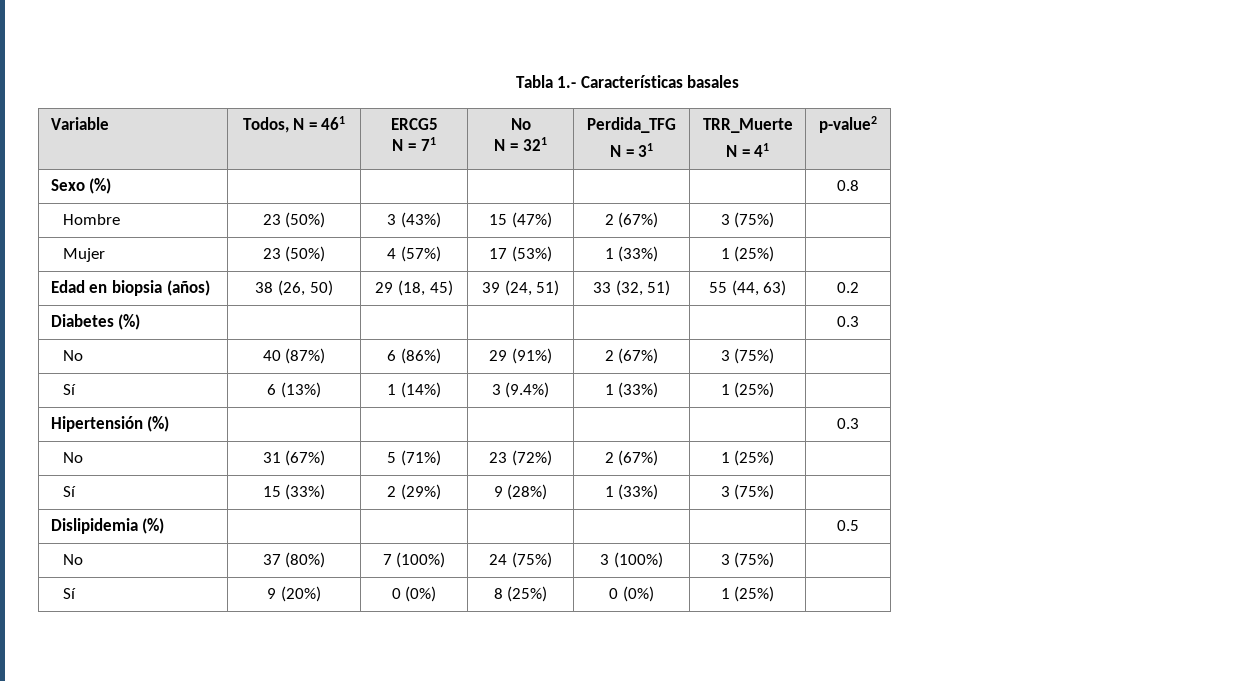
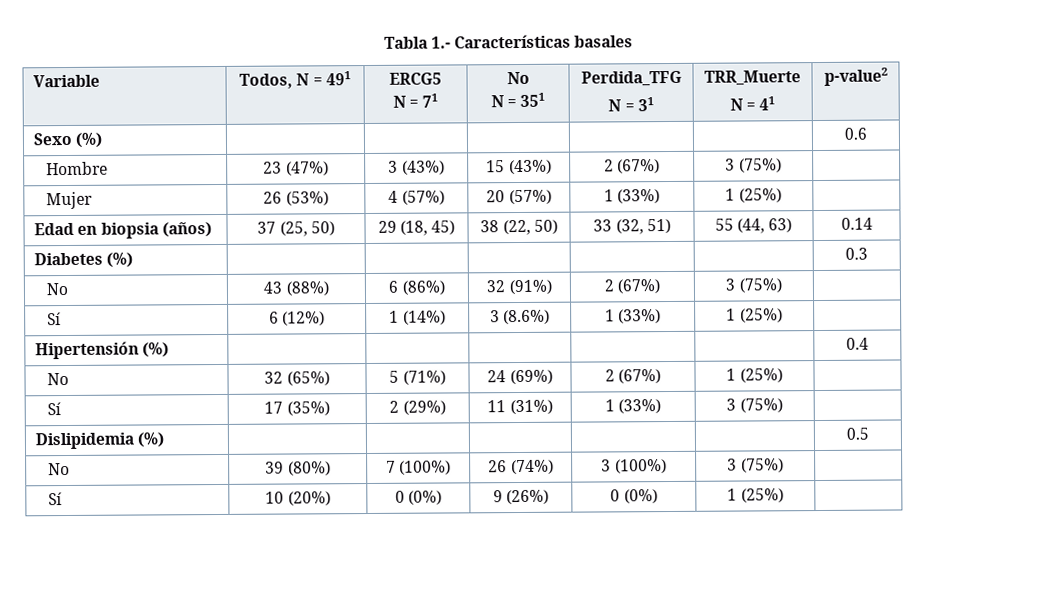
- Variable | Todos, N = 461 | ERCG5
+ Variable | Todos, N = 491 | ERCG5
  N = 71 | No
- N = 321 | Perdida_TFG
+ N = 351 | Perdida_TFG
- Sexo (%) | | | | | | 0.8
+ Sexo (%) | | | | | | 0.6
- Hombre | 23 (50%) | 3 (43%) | 15 (47%) | 2 (67%) | 3 (75%) |
+ Hombre | 23 (47%) | 3 (43%) | 15 (43%) | 2 (67%) | 3 (75%) |
- Mujer | 23 (50%) | 4 (57%) | 17 (53%) | 1 (33%) | 1 (25%) |
+ Mujer | 26 (53%) | 4 (57%) | 20 (57%) | 1 (33%) | 1 (25%) |
- Edad en biopsia (años) | 38 (26, 50) | 29 (18, 45) | 39 (24, 51) | 33 (32, 51) | 55 (44, 63) | 0.2
+ Edad en biopsia (años) | 37 (25, 50) | 29 (18, 45) | 38 (22, 50) | 33 (32, 51) | 55 (44, 63) | 0.14
- No | 40 (87%) | 6 (86%) | 29 (91%) | 2 (67%) | 3 (75%) |
+ No | 43 (88%) | 6 (86%) | 32 (91%) | 2 (67%) | 3 (75%) |
- Sí | 6 (13%) | 1 (14%) | 3 (9.4%) | 1 (33%) | 1 (25%) |
+ Sí | 6 (12%) | 1 (14%) | 3 (8.6%) | 1 (33%) | 1 (25%) |
- Hipertensión (%) | | | | | | 0.3
- No | 31 (67%) | 5 (71%) | 23 (72%) | 2 (67%) | 1 (25%) |
+ Hipertensión (%) | | | | | | 0.4
+ No | 32 (65%) | 5 (71%) | 24 (69%) | 2 (67%) | 1 (25%) |
- Sí | 15 (33%) | 2 (29%) | 9 (28%) | 1 (33%) | 3 (75%) |
+ Sí | 17 (35%) | 2 (29%) | 11 (31%) | 1 (33%) | 3 (75%) |
- No | 37 (80%) | 7 (100%) | 24 (75%) | 3 (100%) | 3 (75%) |
+ No | 39 (80%) | 7 (100%) | 26 (74%) | 3 (100%) | 3 (75%) |
- Sí | 9 (20%) | 0 (0%) | 8 (25%) | 0 (0%) | 1 (25%) |
+ Sí | 10 (20%) | 0 (0%) | 9 (26%) | 0 (0%) | 1 (25%) |

